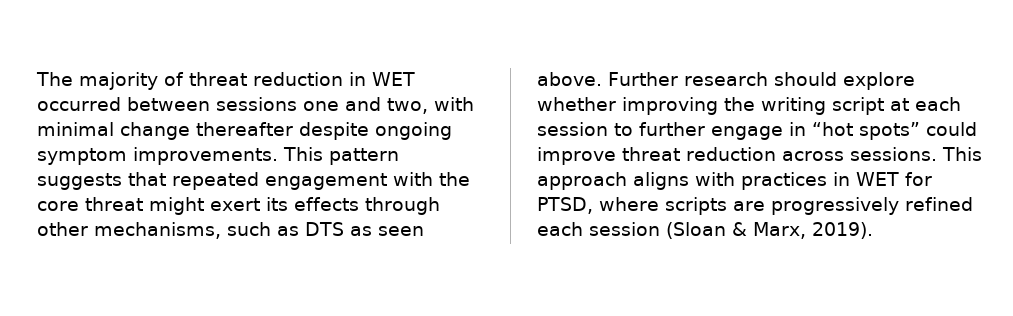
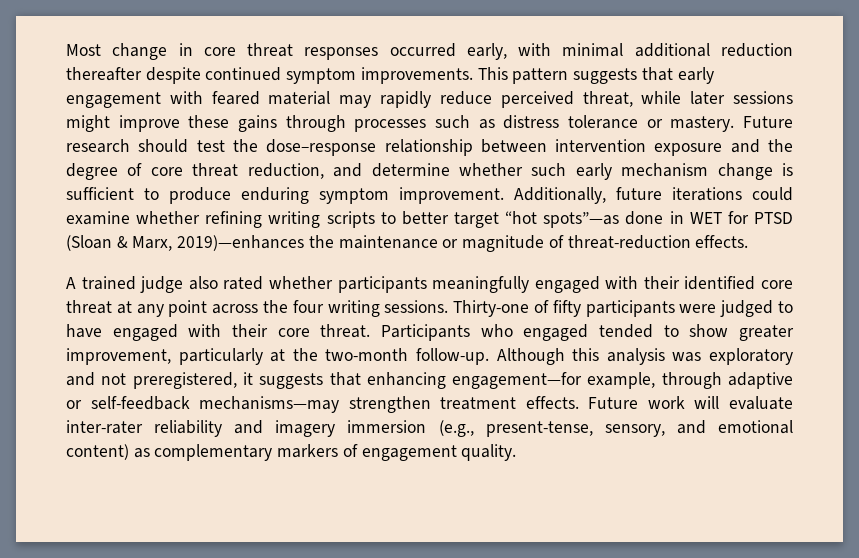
- The majority of threat reduction in WET occurred between sessions one and two, with minimal change thereafter despite ongoing symptom improvements.
+ Most change in core threat responses occurred early, with minimal additional reduction thereafter despite continued symptom improvements.
- This pattern suggests that repeated engagement with the core threat might exert its effects through other mechanisms, such as DTS as seen above. Further research should explore whether improving the writing script at each session to further engage in “hot spots” could improve threat reduction across sessions. This approach aligns with practices in WET for PTSD, where scripts are progressively refined each session (Sloan & Marx, 2019).
+ This pattern suggests that early engagement with feared material may rapidly reduce perceived threat, while later sessions might improve these gains through processes such as distress tolerance or mastery. Future research should test the dose–response relationship between intervention exposure and the degree of core threat reduction, and determine whether such early mechanism change is sufficient to produce enduring symptom improvement. Additionally, future iterations could examine whether refining writing scripts to better target “hot spots”—as done in WET for PTSD (Sloan & Marx, 2019)—enhances the maintenance or magnitude of threat-reduction effects.
+ A trained judge also rated whether participants meaningfully engaged with their identified core threat at any point across the four writing sessions. Thirty-one of fifty participants were judged to have engaged with their core threat. Participants who engaged tended to show greater improvement, particularly at the two-month follow-up. Although this analysis was exploratory and not preregistered, it suggests that enhancing engagement—for example, through adaptive or self-feedback mechanisms—may strengthen treatment effects. Future work will evaluate inter-rater reliability and imagery immersion (e.g., present-tense, sensory, and emotional content) as complementary markers of engagement quality.

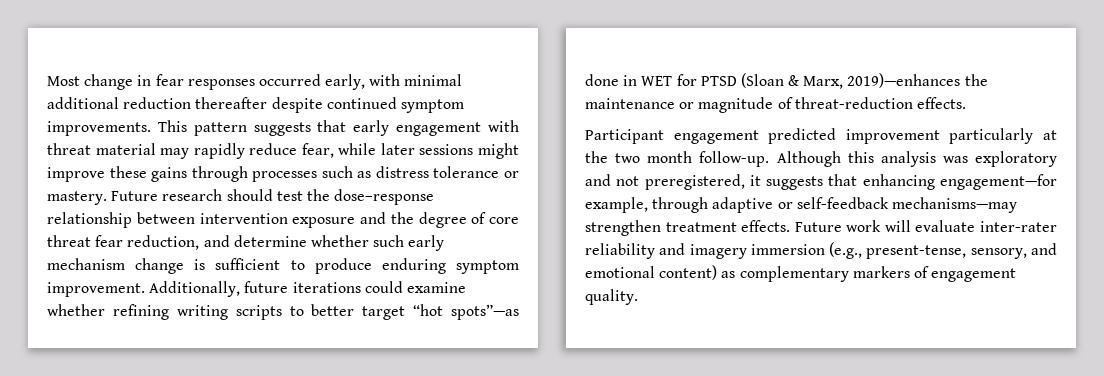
- Most change in core threat responses occurred early, with minimal additional reduction thereafter despite continued symptom improvements.
+ Most change in fear responses occurred early, with minimal additional reduction thereafter despite continued symptom improvements.
- This pattern suggests that early engagement with feared material may rapidly reduce perceived threat, while later sessions might improve these gains through processes such as distress tolerance or mastery.
+ This pattern suggests that early engagement with threat material may rapidly reduce fear, while later sessions might improve these gains through processes such as distress tolerance or mastery.
- Future research should test the dose–response relationship between intervention exposure and the degree of core threat reduction, and determine whether such early mechanism change is sufficient to produce enduring symptom improvement.
+ Future research should test the dose–response relationship between intervention exposure and the degree of core threat fear reduction, and determine whether such early mechanism change is sufficient to produce enduring symptom improvement.
- A trained judge also rated whether participants meaningfully engaged with their identified core threat at any point across the four writing sessions. Thirty-one of fifty participants were judged to have engaged with their core threat. Participants who engaged tended to show greater improvement, particularly at the two-month follow-up.
+ Participant engagement predicted improvement particularly at the two month follow-up.

